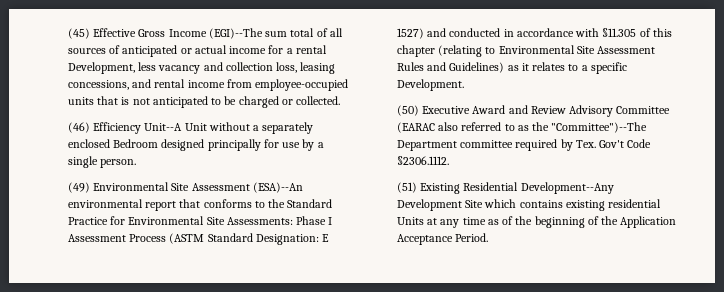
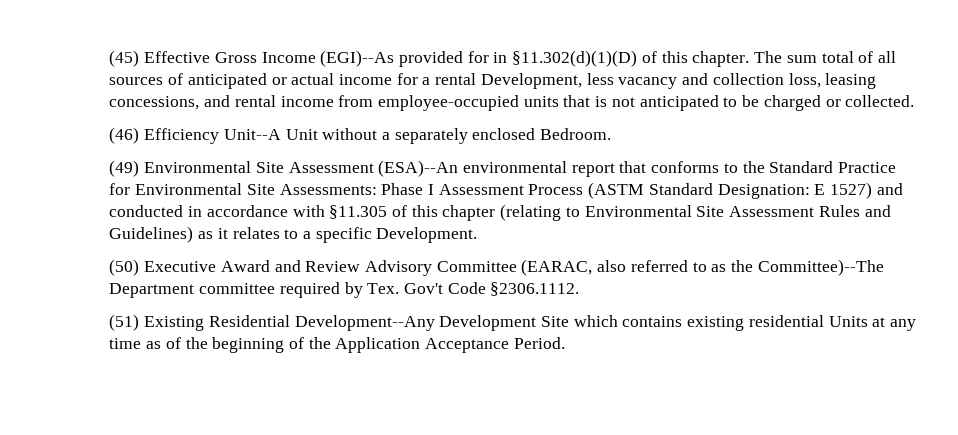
- (45) Effective Gross Income (EGI)--The sum total of all sources of anticipated or actual income for a rental Development, less vacancy and collection loss, leasing concessions, and rental income from employee-occupied units that is not anticipated to be charged or collected.
+ (45) Effective Gross Income (EGI)--As provided for in §11.302(d)(1)(D) of this chapter. The sum total of all sources of anticipated or actual income for a rental Development, less vacancy and collection loss, leasing concessions, and rental income from employee-occupied units that is not anticipated to be charged or collected.
- (46) Efficiency Unit--A Unit without a separately enclosed Bedroom designed principally for use by a single person.
+ (46) Efficiency Unit--A Unit without a separately enclosed Bedroom.
- (50) Executive Award and Review Advisory Committee (EARAC also referred to as the "Committee")--The Department committee required by Tex. Gov't Code §2306.1112.
+ (50) Executive Award and Review Advisory Committee (EARAC, also referred to as the Committee)--The Department committee required by Tex. Gov't Code §2306.1112.

